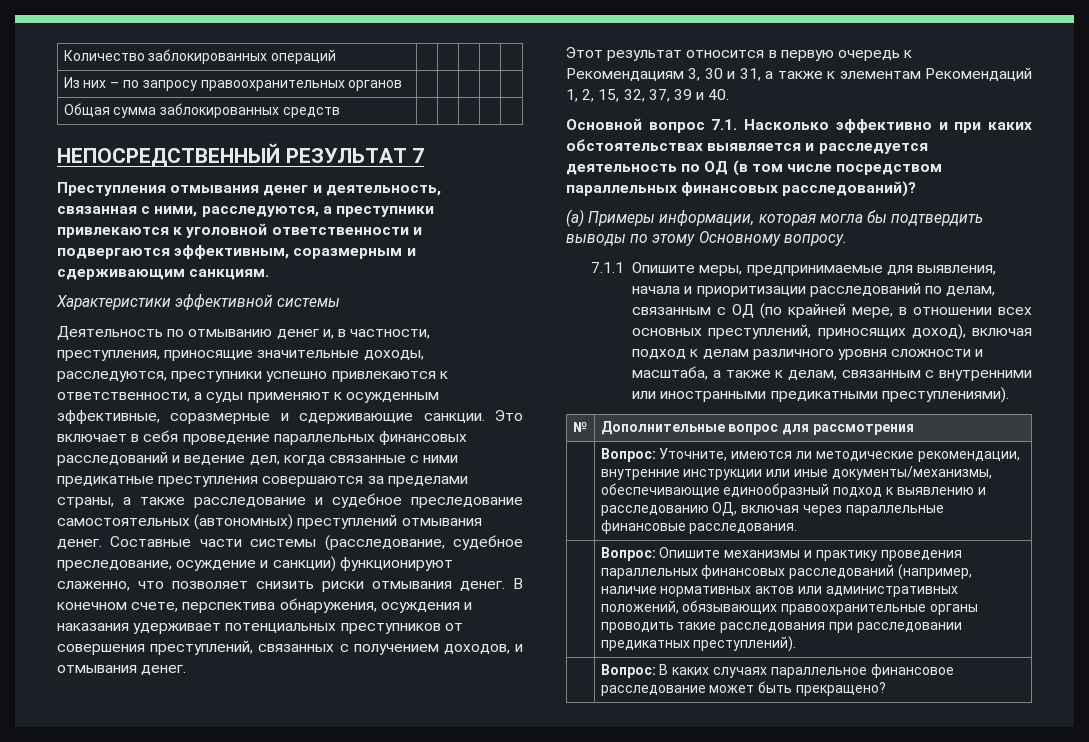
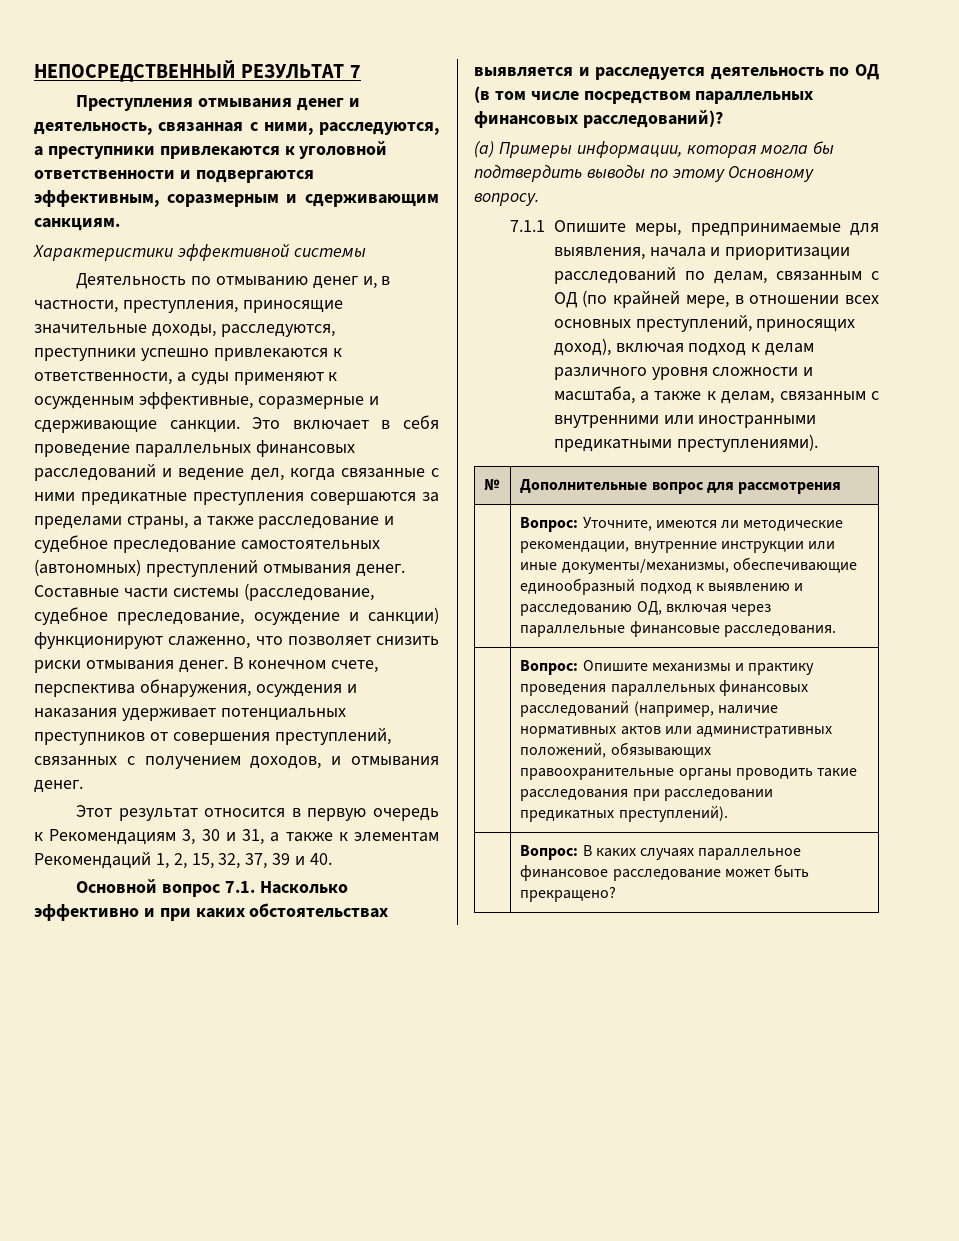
- Количество заблокированных операций | | | | |
- Из них – по запросу правоохранительных органов | | | | |
- Общая сумма заблокированных средств | | | | |

